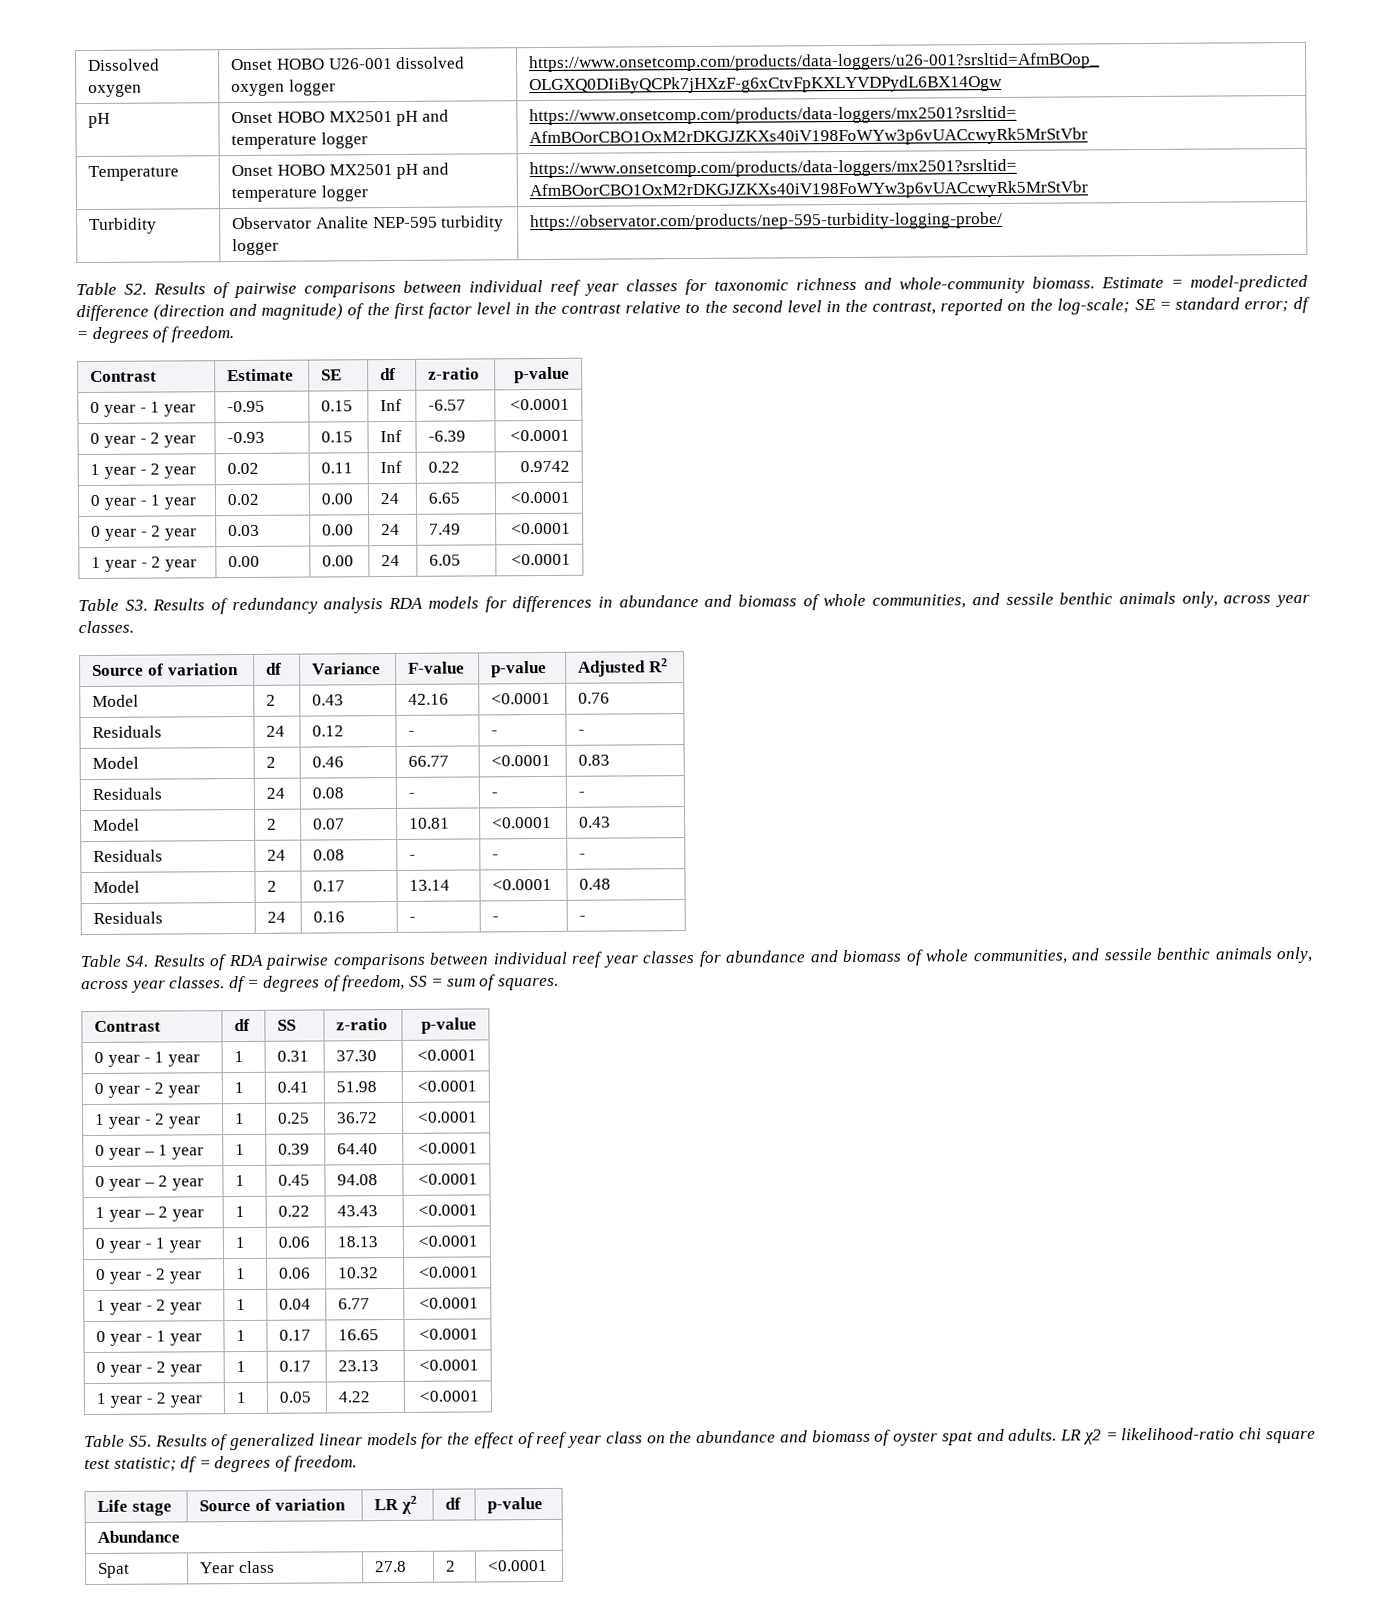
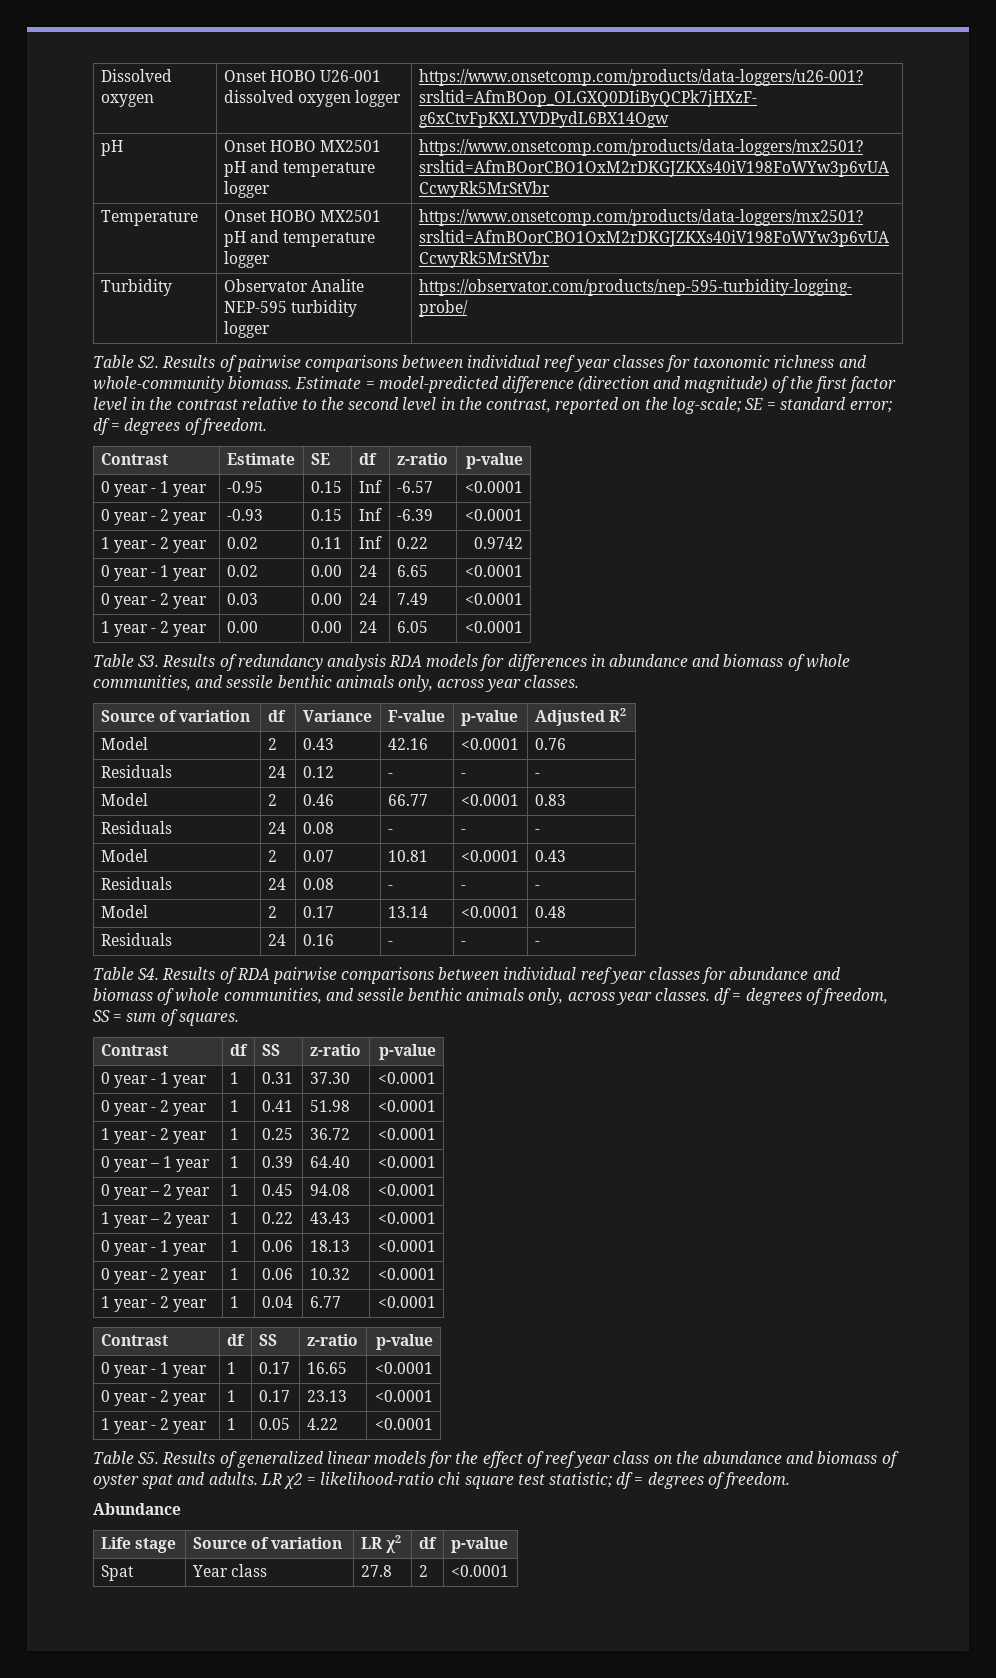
  1 year - 2 year | 1 | 0.04 | 6.77 | <0.0001
+ Contrast | df | SS | z-ratio | p-value
+ Abundance
- Abundance

